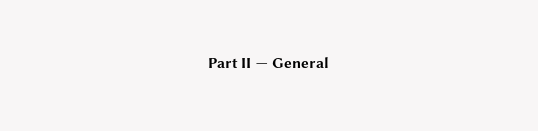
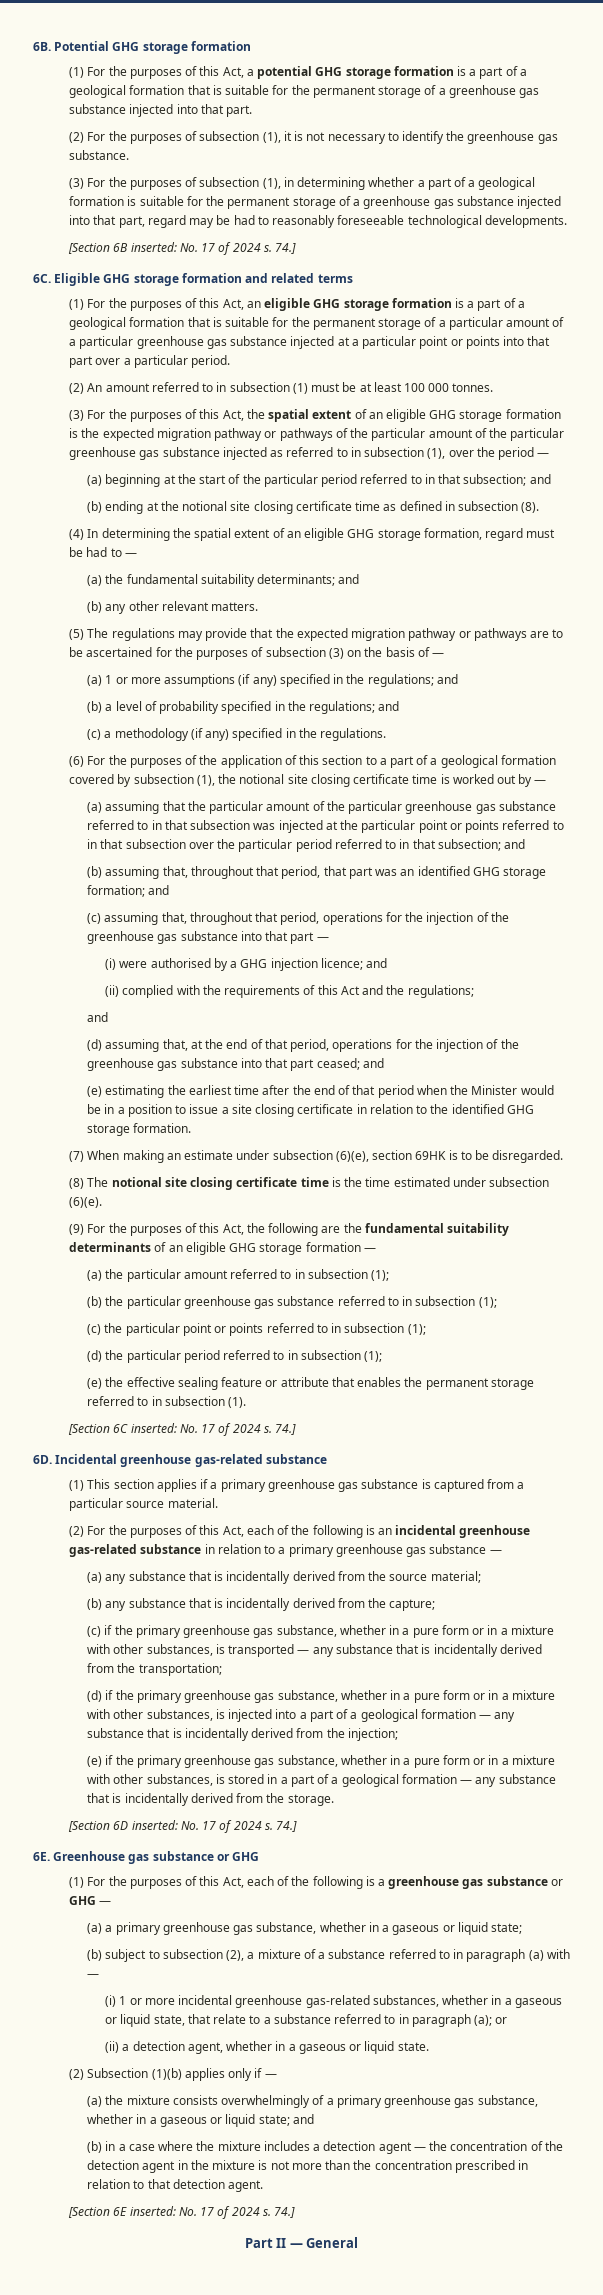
+ 6B. Potential GHG storage formation
+ (1) For the purposes of this Act, a potential GHG storage formation is a part of a geological formation that is suitable for the permanent storage of a greenhouse gas substance injected into that part.
+ (2) For the purposes of subsection (1), it is not necessary to identify the greenhouse gas substance.
+ (3) For the purposes of subsection (1), in determining whether a part of a geological formation is suitable for the permanent storage of a greenhouse gas substance injected into that part, regard may be had to reasonably foreseeable technological developments.
+ [Section 6B inserted: No. 17 of 2024 s. 74.]
+ 6C. Eligible GHG storage formation and related terms
+ (1) For the purposes of this Act, an eligible GHG storage formation is a part of a geological formation that is suitable for the permanent storage of a particular amount of a particular greenhouse gas substance injected at a particular point or points into that part over a particular period.
+ (2) An amount referred to in subsection (1) must be at least 100 000 tonnes.
+ (3) For the purposes of this Act, the spatial extent of an eligible GHG storage formation is the expected migration pathway or pathways of the particular amount of the particular greenhouse gas substance injected as referred to in subsection (1), over the period —
+ (a) beginning at the start of the particular period referred to in that subsection; and
+ (b) ending at the notional site closing certificate time as defined in subsection (8).
+ (4) In determining the spatial extent of an eligible GHG storage formation, regard must be had to —
+ (a) the fundamental suitability determinants; and
+ (b) any other relevant matters.
+ (5) The regulations may provide that the expected migration pathway or pathways are to be ascertained for the purposes of subsection (3) on the basis of —
+ (a) 1 or more assumptions (if any) specified in the regulations; and
+ (b) a level of probability specified in the regulations; and
+ (c) a methodology (if any) specified in the regulations.
+ (6) For the purposes of the application of this section to a part of a geological formation covered by subsection (1), the notional site closing certificate time is worked out by —
+ (a) assuming that the particular amount of the particular greenhouse gas substance referred to in that subsection was injected at the particular point or points referred to in that subsection over the particular period referred to in that subsection; and
+ (b) assuming that, throughout that period, that part was an identified GHG storage formation; and
+ (c) assuming that, throughout that period, operations for the injection of the greenhouse gas substance into that part —
+ (i) were authorised by a GHG injection licence; and
+ (ii) complied with the requirements of this Act and the regulations;
+ and
+ (d) assuming that, at the end of that period, operations for the injection of the greenhouse gas substance into that part ceased; and
+ (e) estimating the earliest time after the end of that period when the Minister would be in a position to issue a site closing certificate in relation to the identified GHG storage formation.
+ (7) When making an estimate under subsection (6)(e), section 69HK is to be disregarded.
+ (8) The notional site closing certificate time is the time estimated under subsection (6)(e).
+ (9) For the purposes of this Act, the following are the fundamental suitability determinants of an eligible GHG storage formation —
+ (a) the particular amount referred to in subsection (1);
+ (b) the particular greenhouse gas substance referred to in subsection (1);
+ (c) the particular point or points referred to in subsection (1);
+ (d) the particular period referred to in subsection (1);
+ (e) the effective sealing feature or attribute that enables the permanent storage referred to in subsection (1).
+ [Section 6C inserted: No. 17 of 2024 s. 74.]
+ 6D. Incidental greenhouse gas-related substance
+ (1) This section applies if a primary greenhouse gas substance is captured from a particular source material.
+ (2) For the purposes of this Act, each of the following is an incidental greenhouse gas-related substance in relation to a primary greenhouse gas substance —
+ (a) any substance that is incidentally derived from the source material;
+ (b) any substance that is incidentally derived from the capture;
+ (c) if the primary greenhouse gas substance, whether in a pure form or in a mixture with other substances, is transported — any substance that is incidentally derived from the transportation;
+ (d) if the primary greenhouse gas substance, whether in a pure form or in a mixture with other substances, is injected into a part of a geological formation — any substance that is incidentally derived from the injection;
+ (e) if the primary greenhouse gas substance, whether in a pure form or in a mixture with other substances, is stored in a part of a geological formation — any substance that is incidentally derived from the storage.
+ [Section 6D inserted: No. 17 of 2024 s. 74.]
+ 6E. Greenhouse gas substance or GHG
+ (1) For the purposes of this Act, each of the following is a greenhouse gas substance or GHG —
+ (a) a primary greenhouse gas substance, whether in a gaseous or liquid state;
+ (b) subject to subsection (2), a mixture of a substance referred to in paragraph (a) with —
+ (i) 1 or more incidental greenhouse gas-related substances, whether in a gaseous or liquid state, that relate to a substance referred to in paragraph (a); or
+ (ii) a detection agent, whether in a gaseous or liquid state.
+ (2) Subsection (1)(b) applies only if —
+ (a) the mixture consists overwhelmingly of a primary greenhouse gas substance, whether in a gaseous or liquid state; and
+ (b) in a case where the mixture includes a detection agent — the concentration of the detection agent in the mixture is not more than the concentration prescribed in relation to that detection agent.
+ [Section 6E inserted: No. 17 of 2024 s. 74.]

